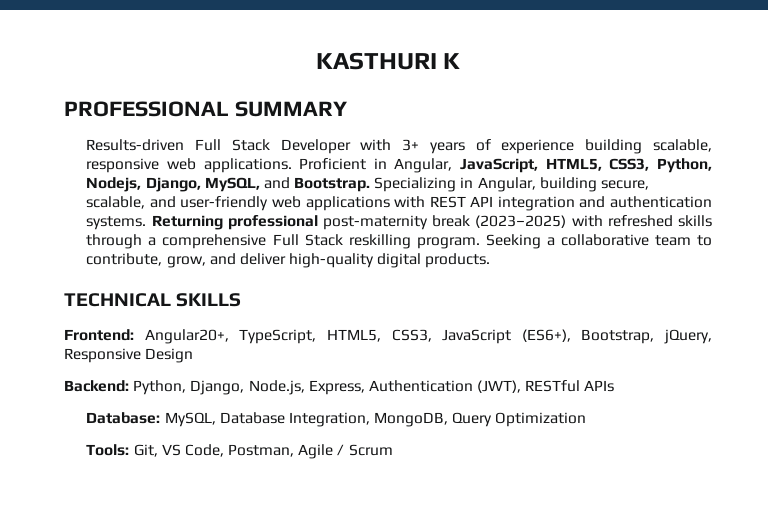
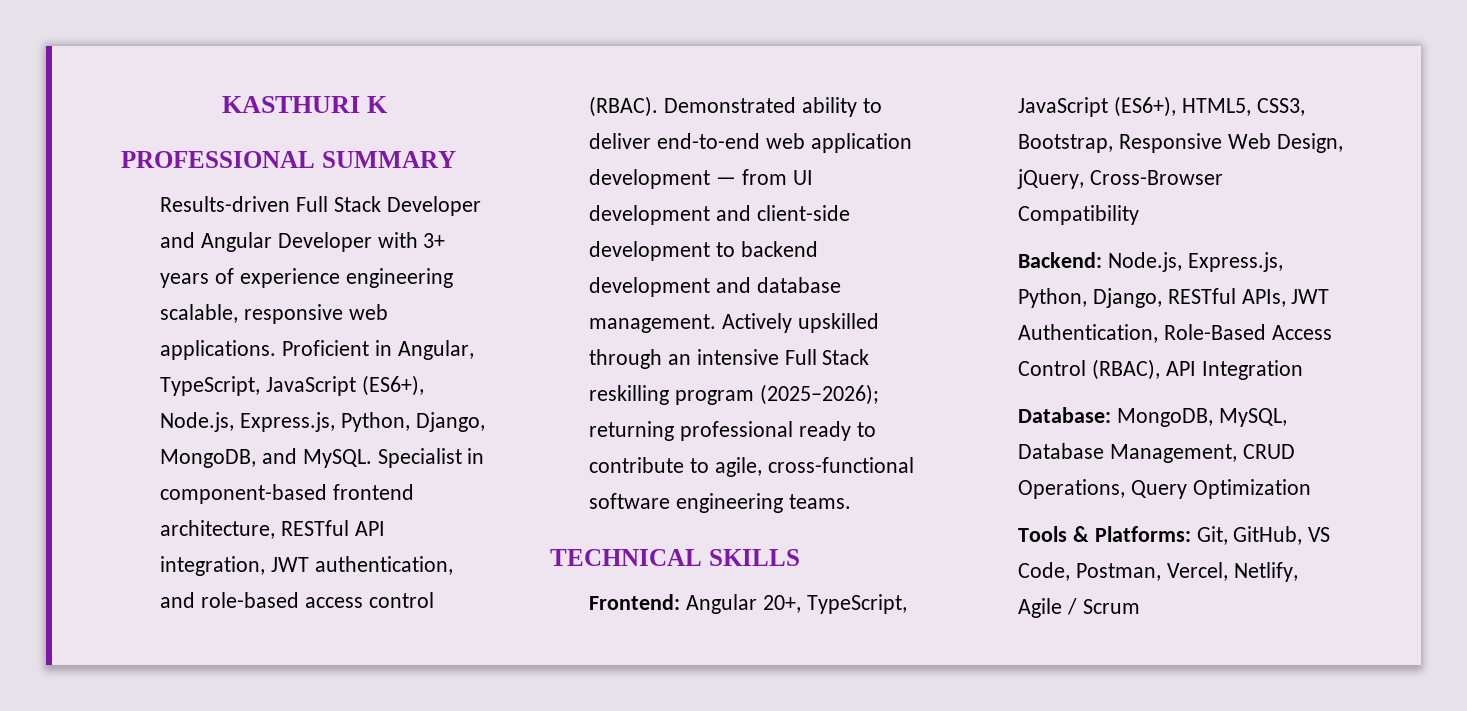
- Results-driven Full Stack Developer with 3+ years of experience building scalable, responsive web applications.
+ Results-driven Full Stack Developer and Angular Developer with 3+ years of experience engineering scalable, responsive web applications.
- Proficient in Angular, JavaScript, HTML5, CSS3, Python, Nodejs, Django, MySQL, and Bootstrap. Specializing in Angular, building secure, scalable, and user-friendly web applications with REST API integration and authentication systems. Returning professional post-maternity break (2023–2025) with refreshed skills through a comprehensive Full Stack reskilling program. Seeking a collaborative team to contribute, grow, and deliver high-quality digital products.
+ Proficient in Angular, TypeScript, JavaScript (ES6+), Node.js, Express.js, Python, Django, MongoDB, and MySQL. Specialist in component-based frontend architecture, RESTful API integration, JWT authentication, and role-based access control (RBAC). Demonstrated ability to deliver end-to-end web application development — from UI development and client-side development to backend development and database management. Actively upskilled through an intensive Full Stack reskilling program (2025–2026); returning professional ready to contribute to agile, cross-functional software engineering teams.
  TECHNICAL SKILLS
- Frontend: Angular20+, TypeScript, HTML5, CSS3, JavaScript (ES6+), Bootstrap, jQuery, Responsive Design
- Backend: Python, Django, Node.js, Express, Authentication (JWT), RESTful APIs
+ Frontend: Angular 20+, TypeScript, JavaScript (ES6+), HTML5, CSS3, Bootstrap, Responsive Web Design, jQuery, Cross-Browser Compatibility
+ Backend: Node.js, Express.js, Python, Django, RESTful APIs, JWT Authentication, Role-Based Access Control (RBAC), API Integration
- Database: MySQL, Database Integration, MongoDB, Query Optimization
+ Database: MongoDB, MySQL, Database Management, CRUD Operations, Query Optimization
- Tools: Git, VS Code, Postman, Agile / Scrum
+ Tools & Platforms: Git, GitHub, VS Code, Postman, Vercel, Netlify, Agile / Scrum

